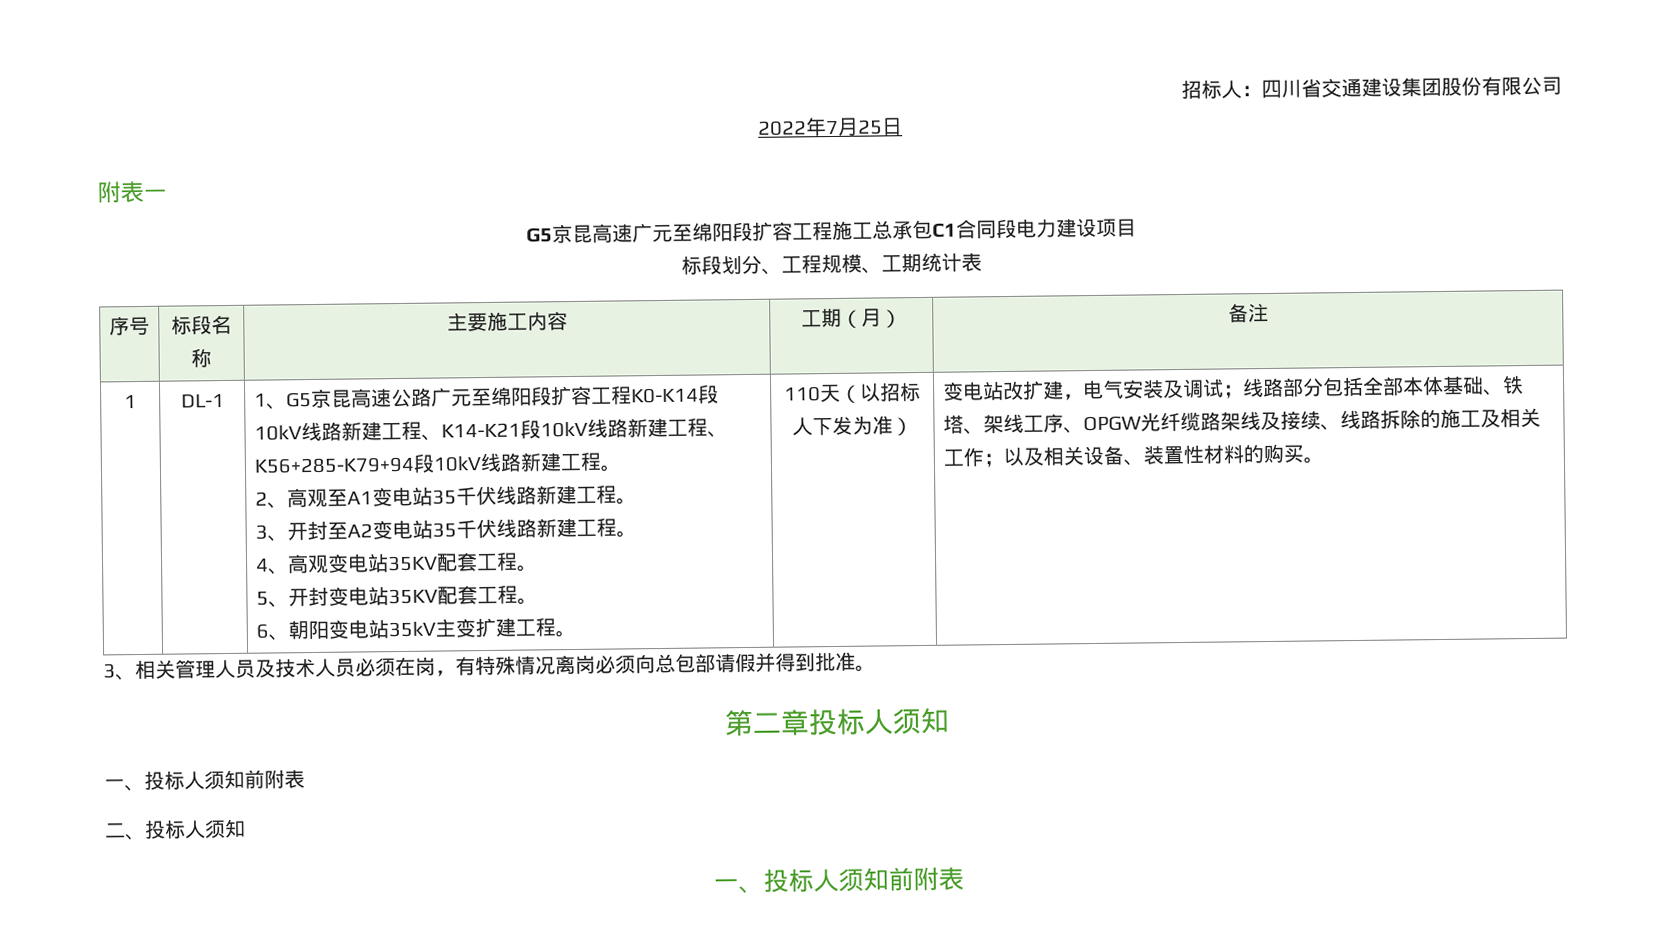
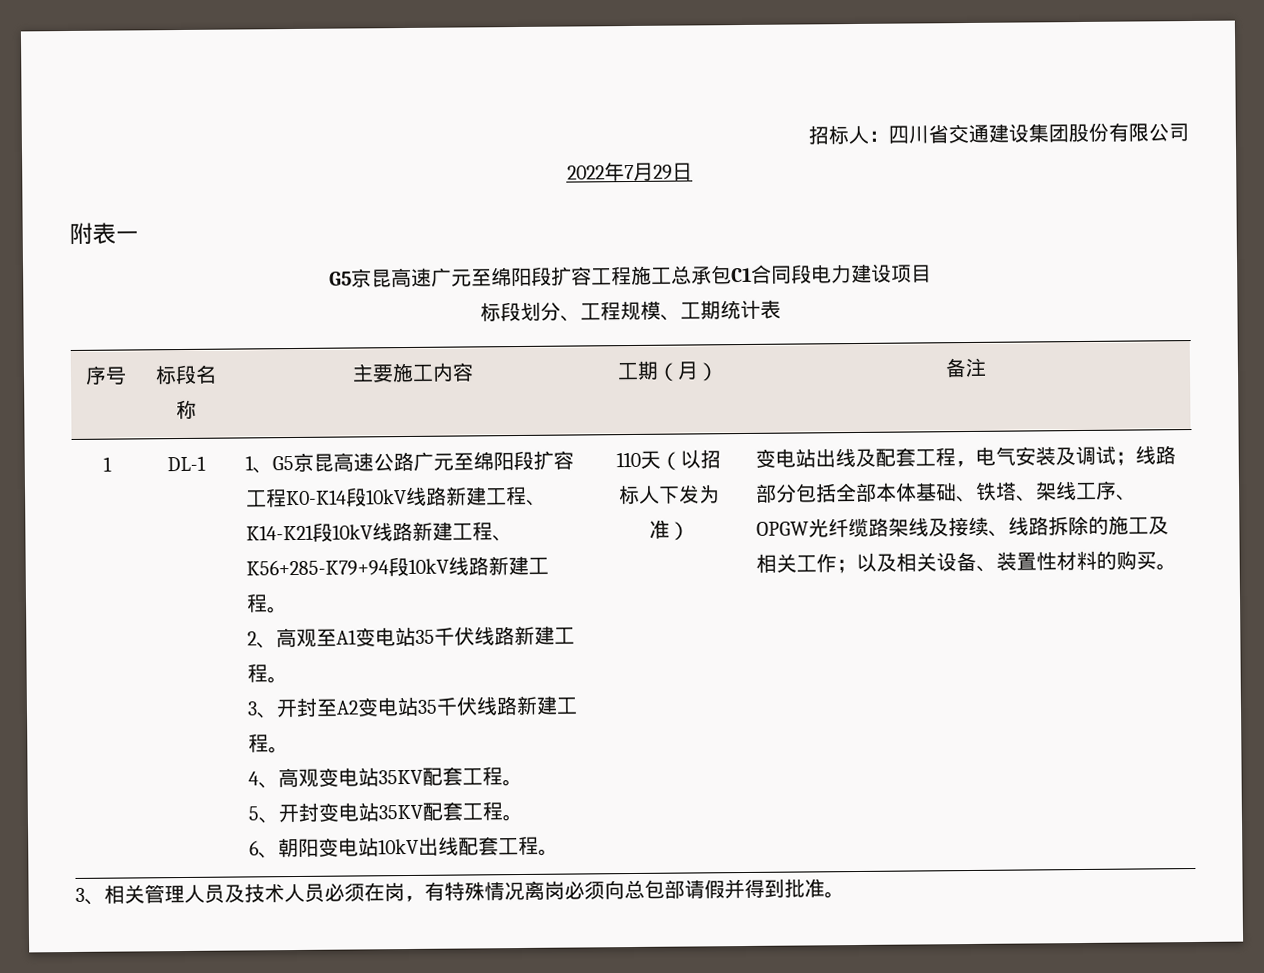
- 2022年7月25日
+ 2022年7月29日
- 6、朝阳变电站35kV主变扩建工程。
+ 6、朝阳变电站10kV出线配套工程。
- 变电站改扩建，电气安装及调试；线路部分包括全部本体基础、铁塔、架线工序、OPGW光纤缆路架线及接续、线路拆除的施工及相关工作；以及相关设备、装置性材料的购买。
+ 变电站出线及配套工程，电气安装及调试；线路部分包括全部本体基础、铁塔、架线工序、OPGW光纤缆路架线及接续、线路拆除的施工及相关工作；以及相关设备、装置性材料的购买。
- 第二章投标人须知
- 一、投标人须知前附表
- 二、投标人须知
- 一、投标人须知前附表

